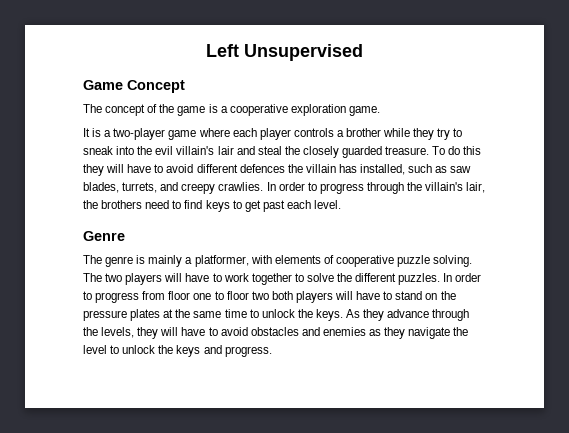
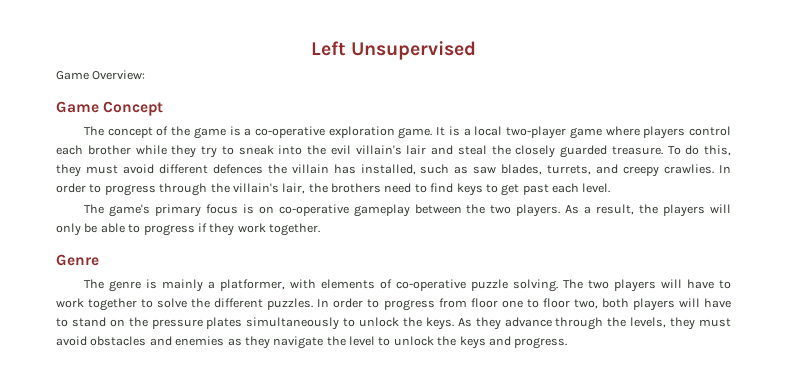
+ Game Overview:
- The concept of the game is a cooperative exploration game.
- It is a two-player game where each player controls a brother while they try to sneak into the evil villain's lair and steal the closely guarded treasure.
+ The concept of the game is a co-operative exploration game. It is a local two-player game where players control each brother while they try to sneak into the evil villain's lair and steal the closely guarded treasure.
- To do this they will have to avoid different defences the villain has installed, such as saw blades, turrets, and creepy crawlies.
+ To do this, they must avoid different defences the villain has installed, such as saw blades, turrets, and creepy crawlies.
+ The game's primary focus is on co-operative gameplay between the two players. As a result, the players will only be able to progress if they work together.
- The genre is mainly a platformer, with elements of cooperative puzzle solving.
+ The genre is mainly a platformer, with elements of co-operative puzzle solving.
- In order to progress from floor one to floor two both players will have to stand on the pressure plates at the same time to unlock the keys.
+ In order to progress from floor one to floor two, both players will have to stand on the pressure plates simultaneously to unlock the keys.
- As they advance through the levels, they will have to avoid obstacles and enemies as they navigate the level to unlock the keys and progress.
+ As they advance through the levels, they must avoid obstacles and enemies as they navigate the level to unlock the keys and progress.

